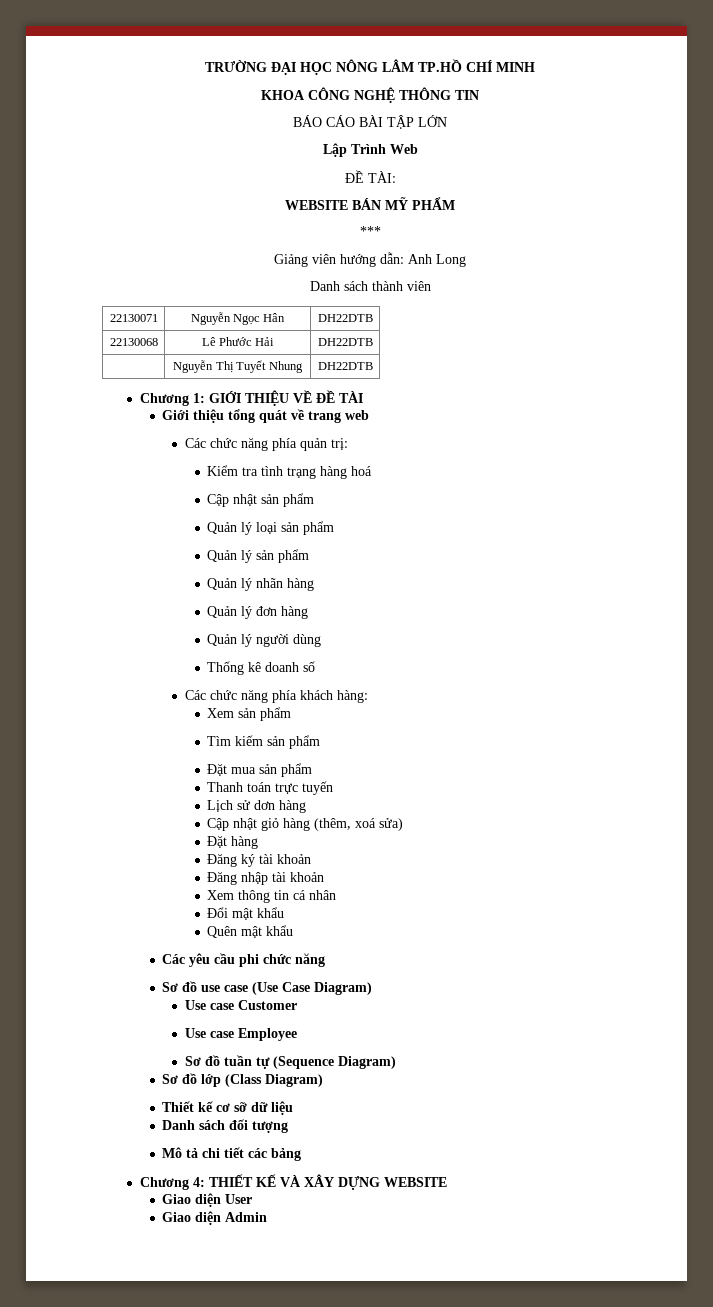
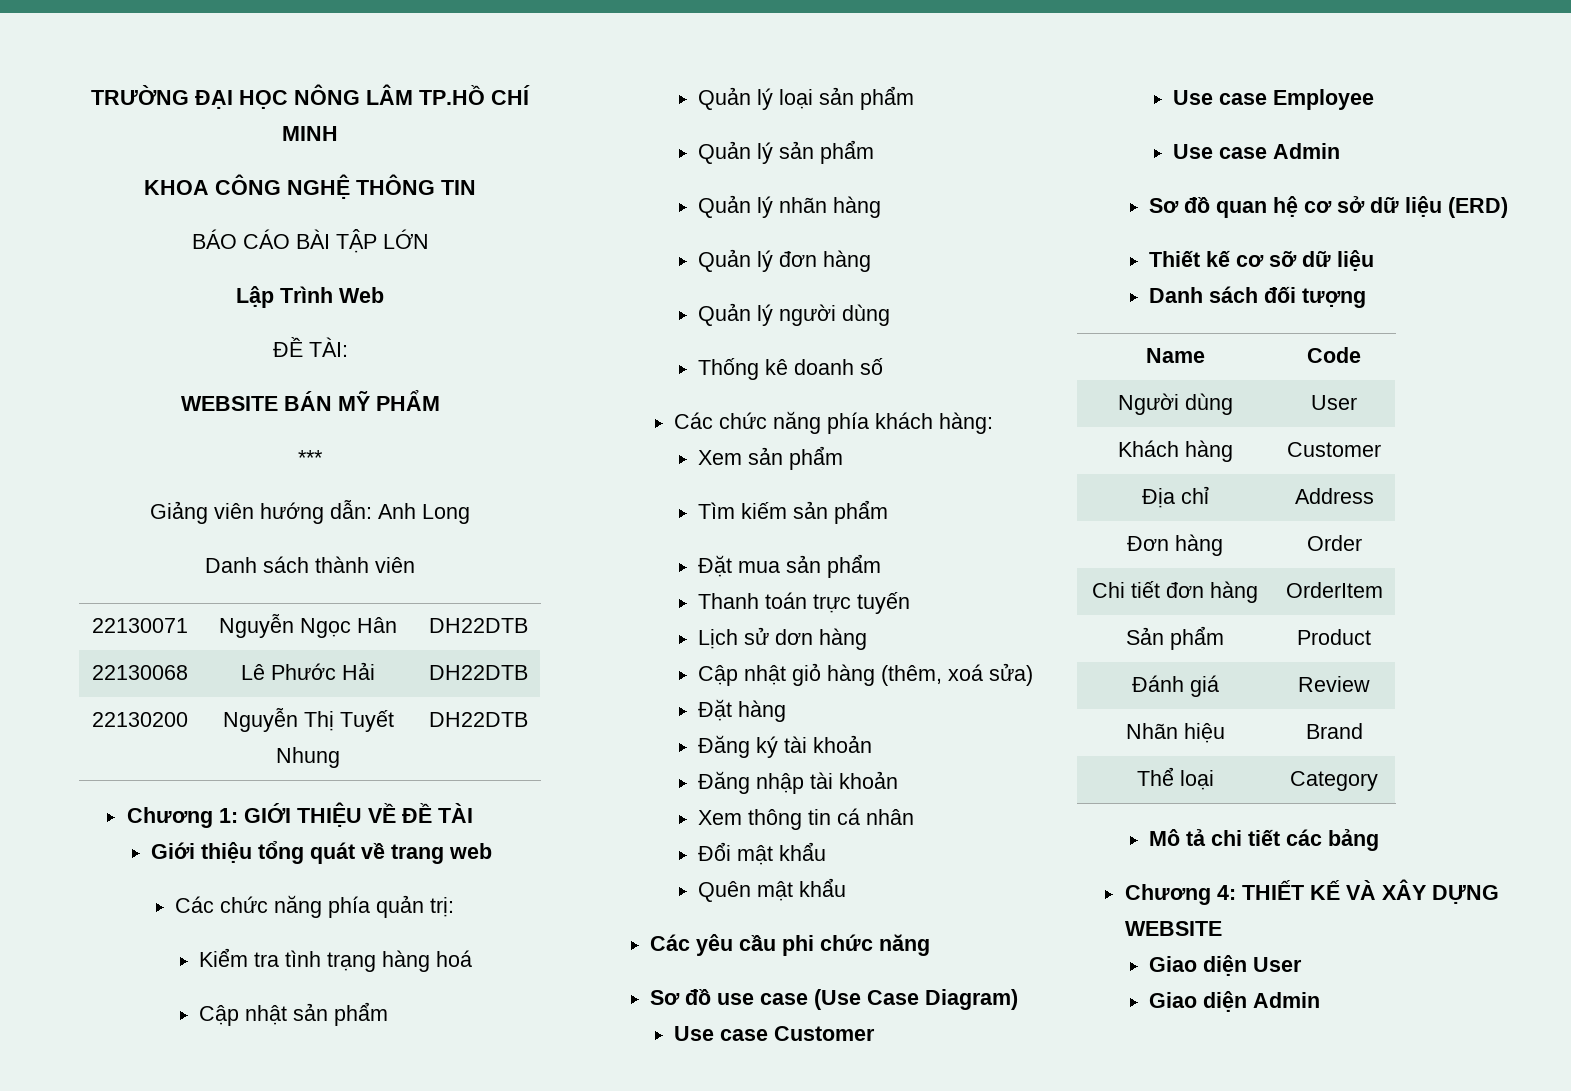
- | Nguyễn Thị Tuyết Nhung | DH22DTB
+ 22130200 | Nguyễn Thị Tuyết Nhung | DH22DTB
- Sơ đồ tuần tự (Sequence Diagram)
- Sơ đồ lớp (Class Diagram)
+ Use case Admin
+ Sơ đồ quan hệ cơ sở dữ liệu (ERD)
+ Name | Code
+ Người dùng | User
+ Khách hàng | Customer
+ Địa chỉ | Address
+ Đơn hàng | Order
+ Chi tiết đơn hàng | OrderItem
+ Sản phẩm | Product
+ Đánh giá | Review
+ Nhãn hiệu | Brand
+ Thể loại | Category

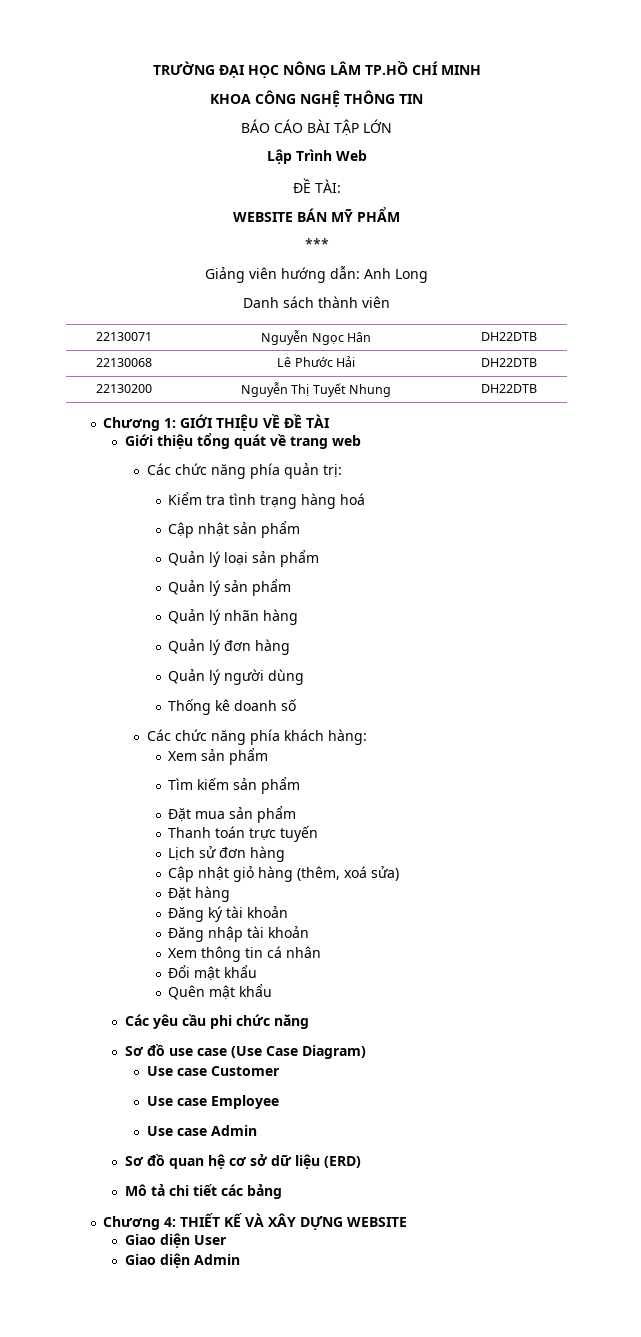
- Lịch sử dơn hàng
+ Lịch sử đơn hàng
- Thiết kế cơ sỡ dữ liệu
- Danh sách đối tượng
- Name | Code
- Người dùng | User
- Khách hàng | Customer
- Địa chỉ | Address
- Đơn hàng | Order
- Chi tiết đơn hàng | OrderItem
- Sản phẩm | Product
- Đánh giá | Review
- Nhãn hiệu | Brand
- Thể loại | Category

